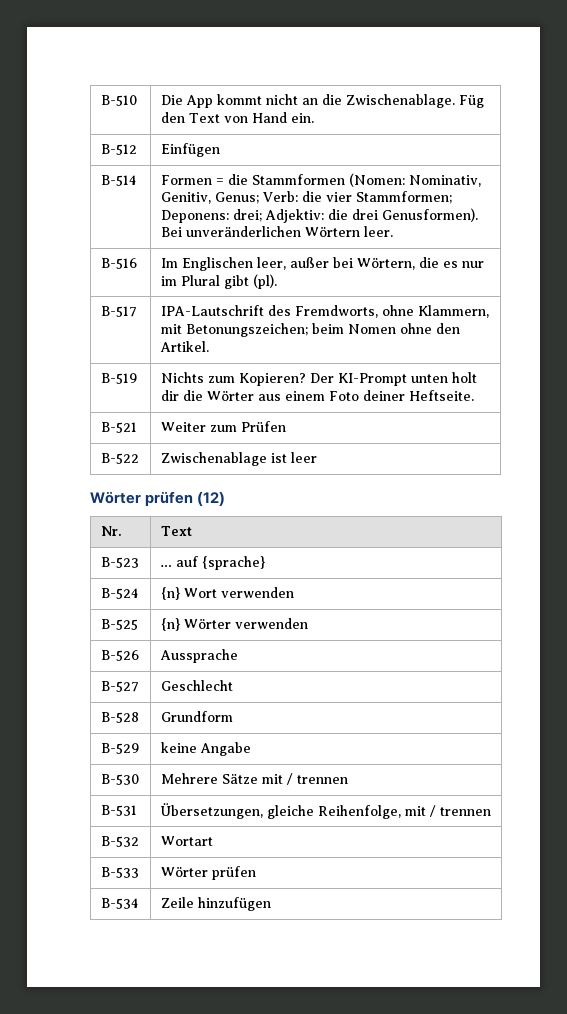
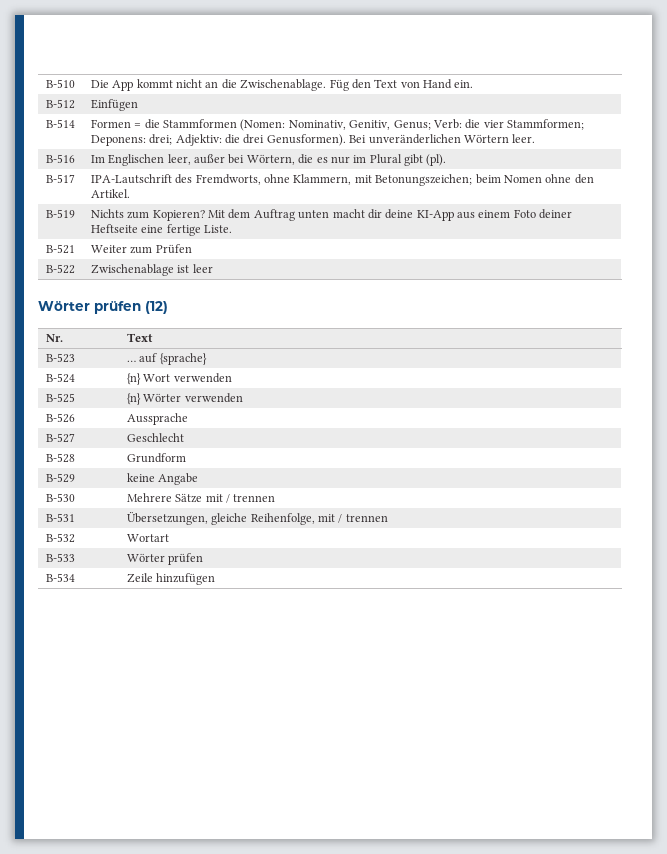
- B-519 | Nichts zum Kopieren? Der KI-Prompt unten holt dir die Wörter aus einem Foto deiner Heftseite.
+ B-519 | Nichts zum Kopieren? Mit dem Auftrag unten macht dir deine KI-App aus einem Foto deiner Heftseite eine fertige Liste.

